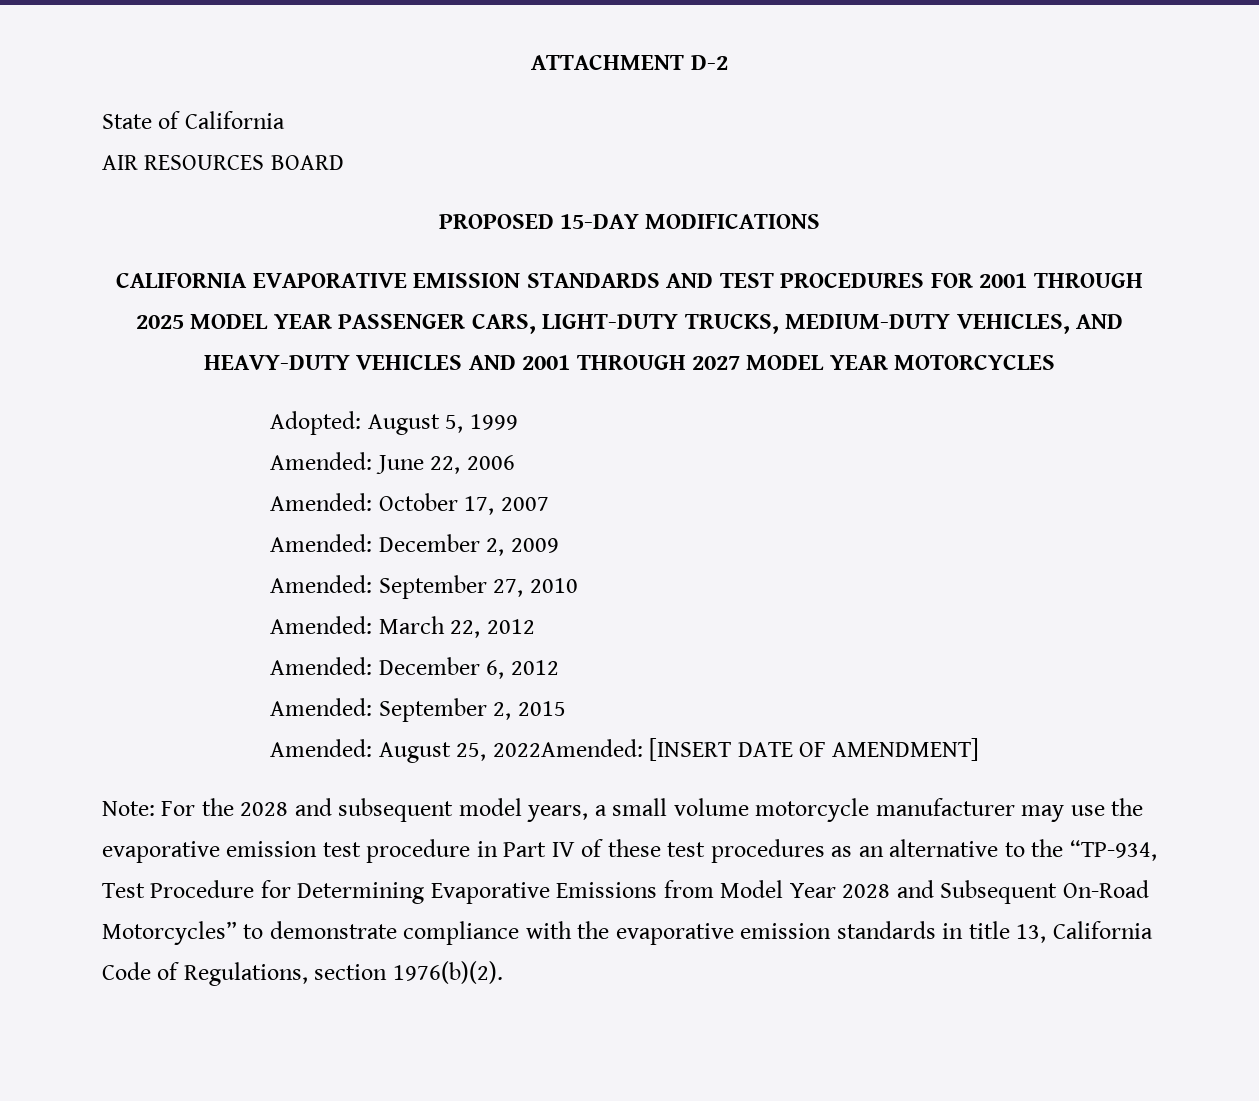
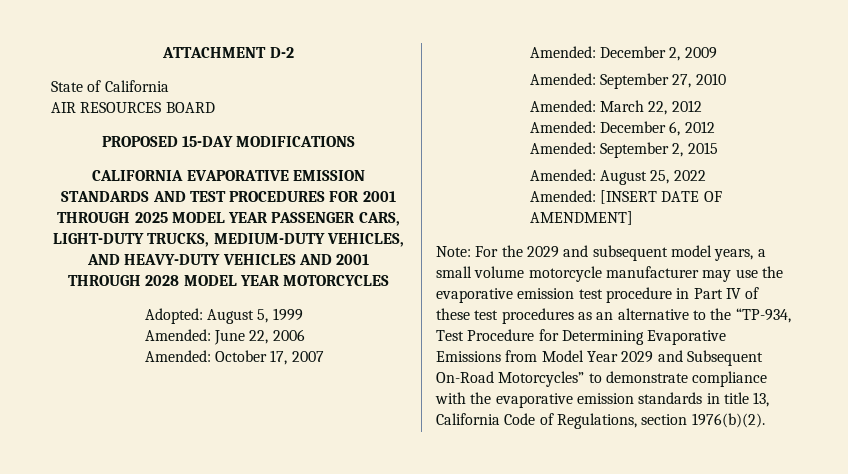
- CALIFORNIA EVAPORATIVE EMISSION STANDARDS AND TEST PROCEDURES FOR 2001 THROUGH 2025 MODEL YEAR PASSENGER CARS, LIGHT-DUTY TRUCKS, MEDIUM-DUTY VEHICLES, AND HEAVY-DUTY VEHICLES AND 2001 THROUGH 2027 MODEL YEAR MOTORCYCLES
+ CALIFORNIA EVAPORATIVE EMISSION STANDARDS AND TEST PROCEDURES FOR 2001 THROUGH 2025 MODEL YEAR PASSENGER CARS, LIGHT-DUTY TRUCKS, MEDIUM-DUTY VEHICLES, AND HEAVY-DUTY VEHICLES AND 2001 THROUGH 2028 MODEL YEAR MOTORCYCLES
- Amended: August 25, 2022Amended: [INSERT DATE OF AMENDMENT]
+ Amended: August 25, 2022
+ Amended: [INSERT DATE OF AMENDMENT]
- For the 2028 and subsequent model years, a small volume motorcycle manufacturer may use the evaporative emission test procedure in Part IV of these test procedures as an alternative to the “TP-934, Test Procedure for Determining Evaporative Emissions from Model Year 2028 and Subsequent On-Road Motorcycles” to demonstrate compliance with the evaporative emission standards in title 13, California Code of Regulations, section 1976(b)(2).
+ For the 2029 and subsequent model years, a small volume motorcycle manufacturer may use the evaporative emission test procedure in Part IV of these test procedures as an alternative to the “TP-934, Test Procedure for Determining Evaporative Emissions from Model Year 2029 and Subsequent On-Road Motorcycles” to demonstrate compliance with the evaporative emission standards in title 13, California Code of Regulations, section 1976(b)(2).

